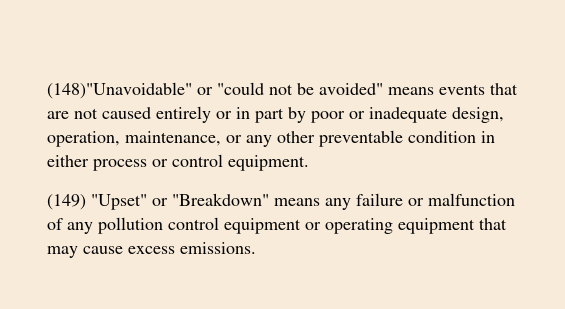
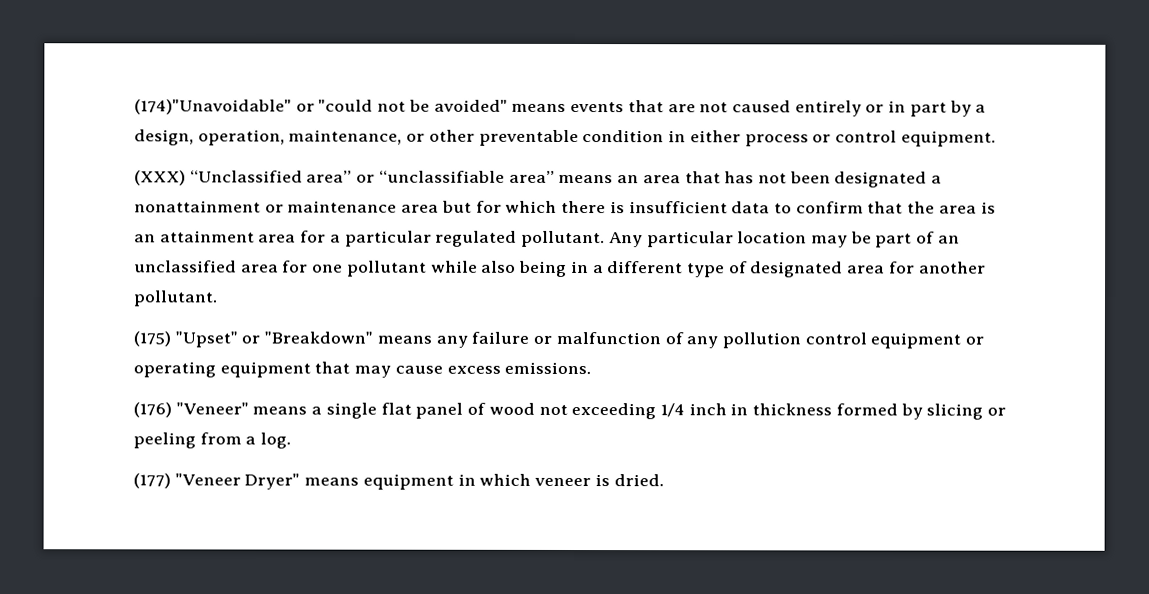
- (148)"Unavoidable" or "could not be avoided" means events that are not caused entirely or in part by poor or inadequate design, operation, maintenance, or any other preventable condition in either process or control equipment.
+ (174)"Unavoidable" or "could not be avoided" means events that are not caused entirely or in part by a design, operation, maintenance, or other preventable condition in either process or control equipment.
- (149) "Upset" or "Breakdown" means any failure or malfunction of any pollution control equipment or operating equipment that may cause excess emissions.
+ (XXX) “Unclassified area” or “unclassifiable area” means an area that has not been designated a nonattainment or maintenance area but for which there is insufficient data to confirm that the area is an attainment area for a particular regulated pollutant. Any particular location may be part of an unclassified area for one pollutant while also being in a different type of designated area for another pollutant.
+ (175) "Upset" or "Breakdown" means any failure or malfunction of any pollution control equipment or operating equipment that may cause excess emissions.
+ (176) "Veneer" means a single flat panel of wood not exceeding 1/4 inch in thickness formed by slicing or peeling from a log.
+ (177) "Veneer Dryer" means equipment in which veneer is dried.

